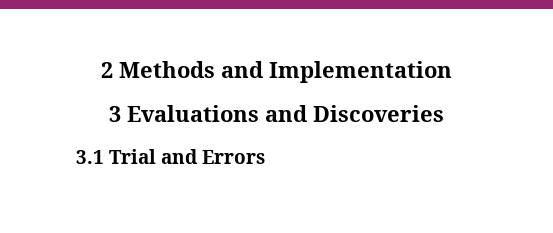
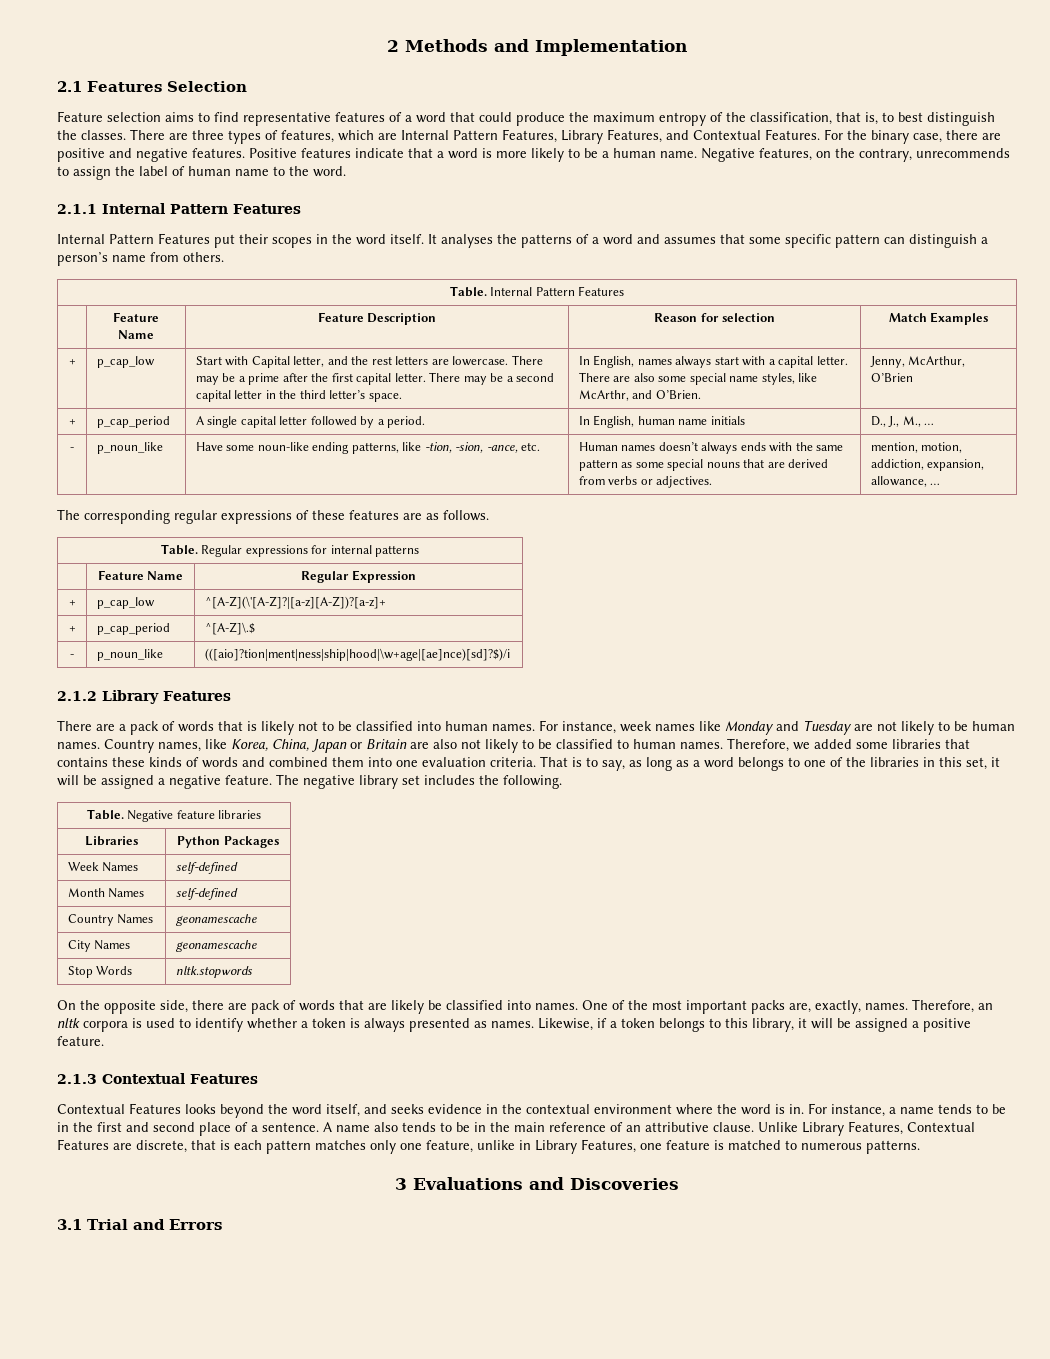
+ 2.1 Features Selection
+ Feature selection aims to find representative features of a word that could produce the maximum entropy of the classification, that is, to best distinguish the classes. There are three types of features, which are Internal Pattern Features, Library Features, and Contextual Features. For the binary case, there are positive and negative features. Positive features indicate that a word is more likely to be a human name. Negative features, on the contrary, unrecommends to assign the label of human name to the word.
+ 2.1.1 Internal Pattern Features
+ Internal Pattern Features put their scopes in the word itself. It analyses the patterns of a word and assumes that some specific pattern can distinguish a person’s name from others.
+ Table. Internal Pattern Features
+ | Feature Name | Feature Description | Reason for selection | Match Examples
+ + | p_cap_low | Start with Capital letter, and the rest letters are lowercase. There may be a prime after the first capital letter. There may be a second capital letter in the third letter’s space. | In English, names always start with a capital letter. There are also some special name styles, like McArthr, and O’Brien. | Jenny, McArthur, O’Brien
+ + | p_cap_period | A single capital letter followed by a period. | In English, human name initials | D., J., M., …
+ - | p_noun_like | Have some noun-like ending patterns, like -tion, -sion, -ance, etc. | Human names doesn’t always ends with the same pattern as some special nouns that are derived from verbs or adjectives. | mention, motion, addiction, expansion, allowance, …
+ The corresponding regular expressions of these features are as follows.
+ Table. Regular expressions for internal patterns
+ | Feature Name | Regular Expression
+ + | p_cap_low | ^[A-Z](\'[A-Z]?|[a-z][A-Z])?[a-z]+
+ + | p_cap_period | ^[A-Z]\.$
+ - | p_noun_like | (([aio]?tion|ment|ness|ship|hood|\w+age|[ae]nce)[sd]?$)/i
+ 2.1.2 Library Features
+ There are a pack of words that is likely not to be classified into human names. For instance, week names like Monday and Tuesday are not likely to be human names. Country names, like Korea, China, Japan or Britain are also not likely to be classified to human names. Therefore, we added some libraries that contains these kinds of words and combined them into one evaluation criteria. That is to say, as long as a word belongs to one of the libraries in this set, it will be assigned a negative feature. The negative library set includes the following.
+ Table. Negative feature libraries
+ Libraries | Python Packages
+ Week Names | self-defined
+ Month Names | self-defined
+ Country Names | geonamescache
+ City Names | geonamescache
+ Stop Words | nltk.stopwords
+ On the opposite side, there are pack of words that are likely be classified into names. One of the most important packs are, exactly, names. Therefore, an nltk corpora is used to identify whether a token is always presented as names. Likewise, if a token belongs to this library, it will be assigned a positive feature.
+ 2.1.3 Contextual Features
+ Contextual Features looks beyond the word itself, and seeks evidence in the contextual environment where the word is in. For instance, a name tends to be in the first and second place of a sentence. A name also tends to be in the main reference of an attributive clause. Unlike Library Features, Contextual Features are discrete, that is each pattern matches only one feature, unlike in Library Features, one feature is matched to numerous patterns.

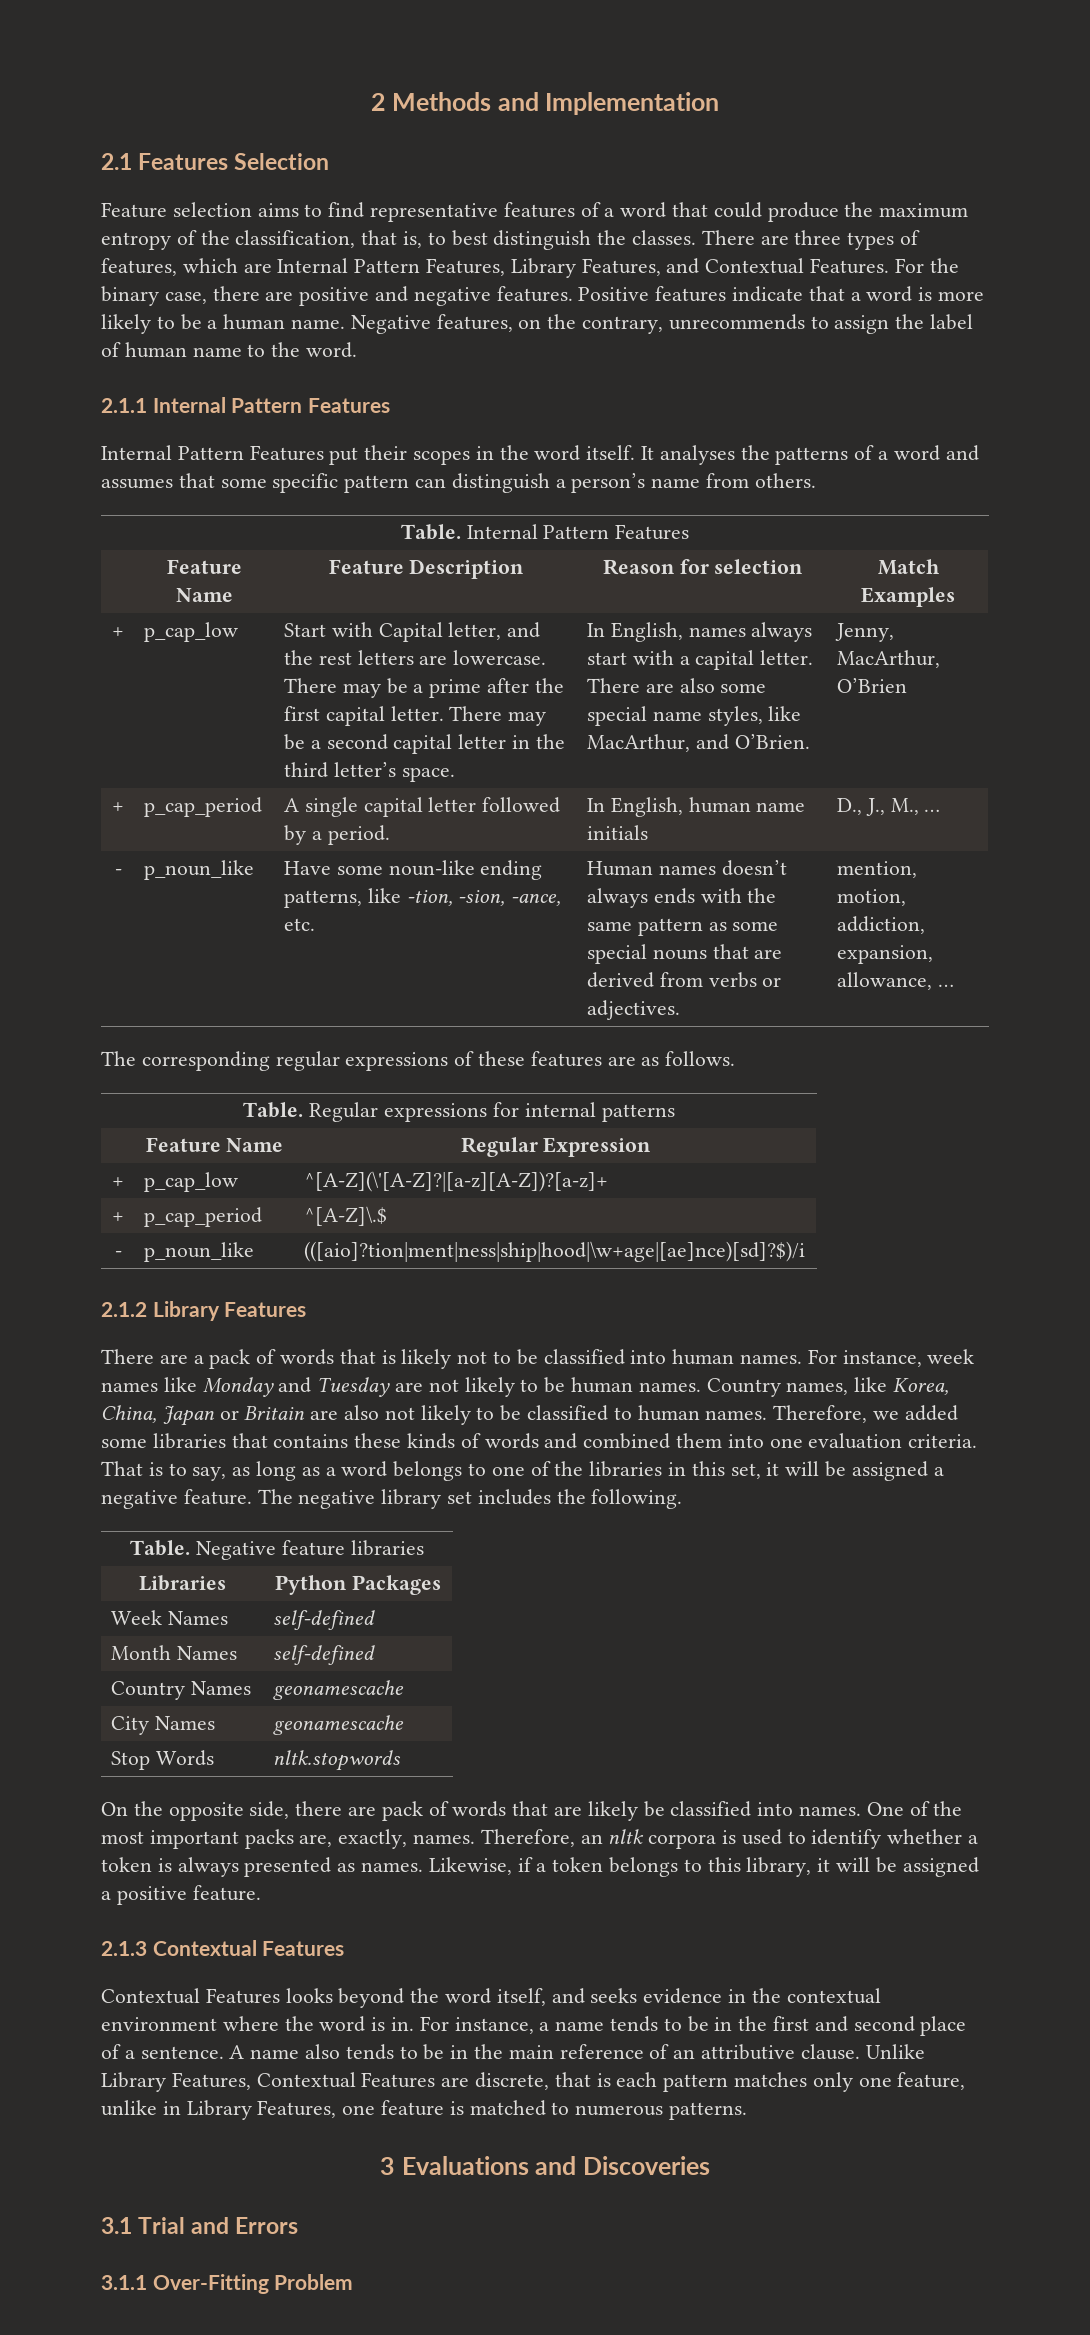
- There are also some special name styles, like McArthr, and O’Brien.
+ There are also some special name styles, like MacArthur, and O’Brien.
- Jenny, McArthur, O’Brien
+ Jenny, MacArthur, O’Brien
+ 3.1.1 Over-Fitting Problem

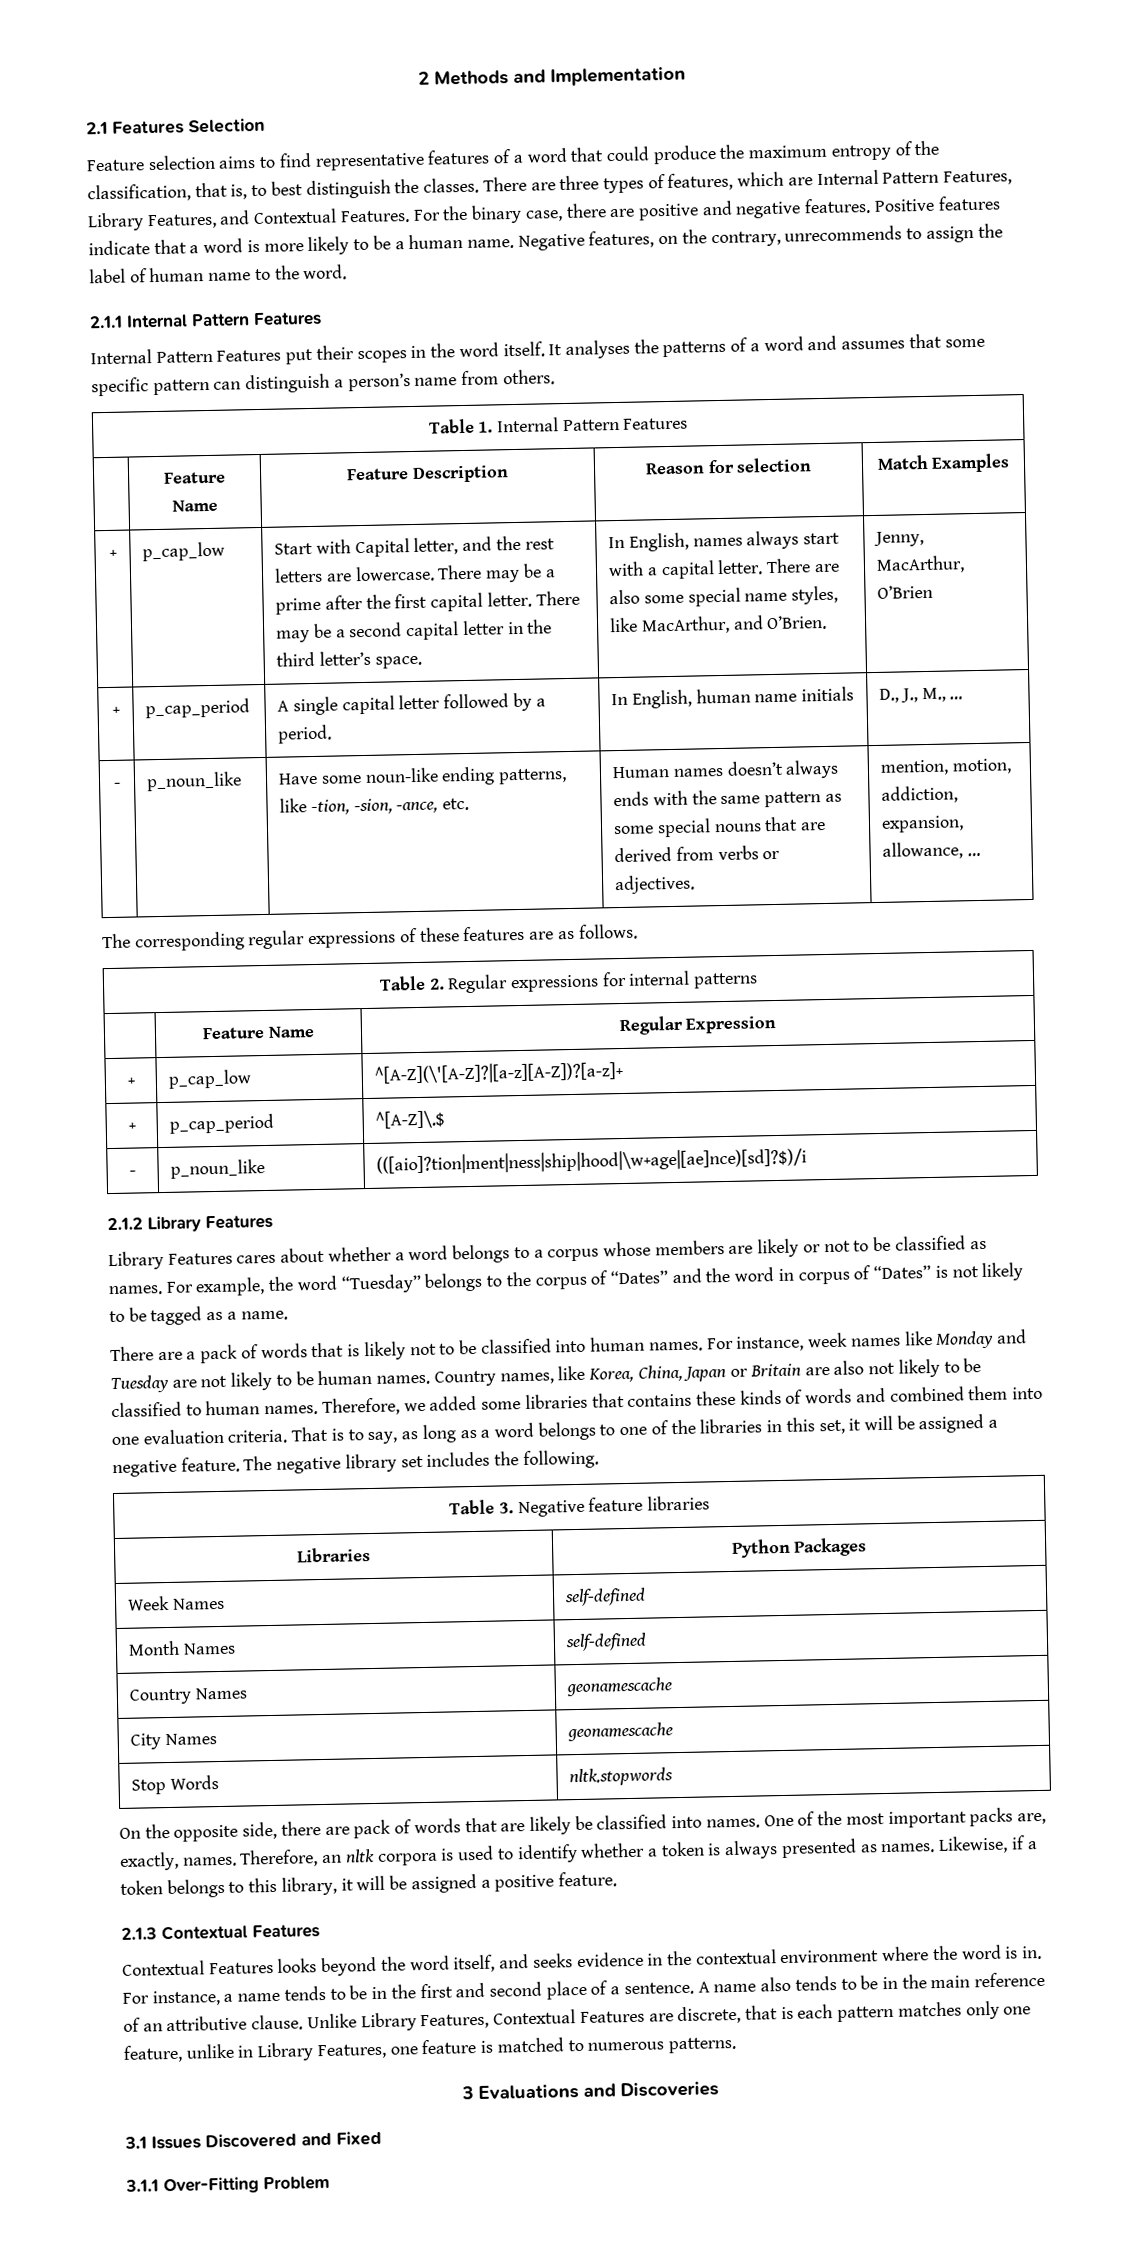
- Table. Internal Pattern Features
+ Table 1. Internal Pattern Features
- Table. Regular expressions for internal patterns
+ Table 2. Regular expressions for internal patterns
+ Library Features cares about whether a word belongs to a corpus whose members are likely or not to be classified as names. For example, the word “Tuesday” belongs to the corpus of “Dates” and the word in corpus of “Dates” is not likely to be tagged as a name.
- Table. Negative feature libraries
+ Table 3. Negative feature libraries
- 3.1 Trial and Errors
+ 3.1 Issues Discovered and Fixed

